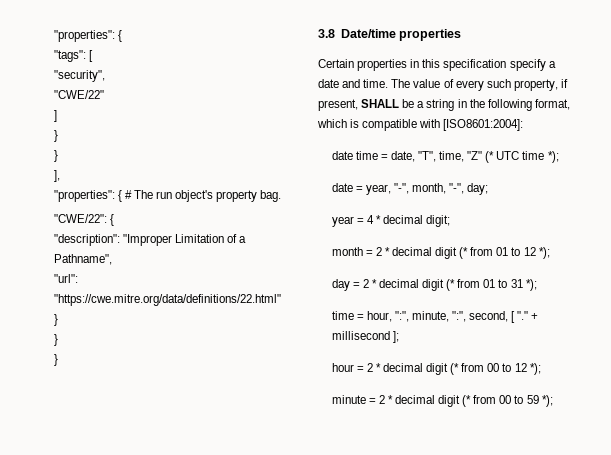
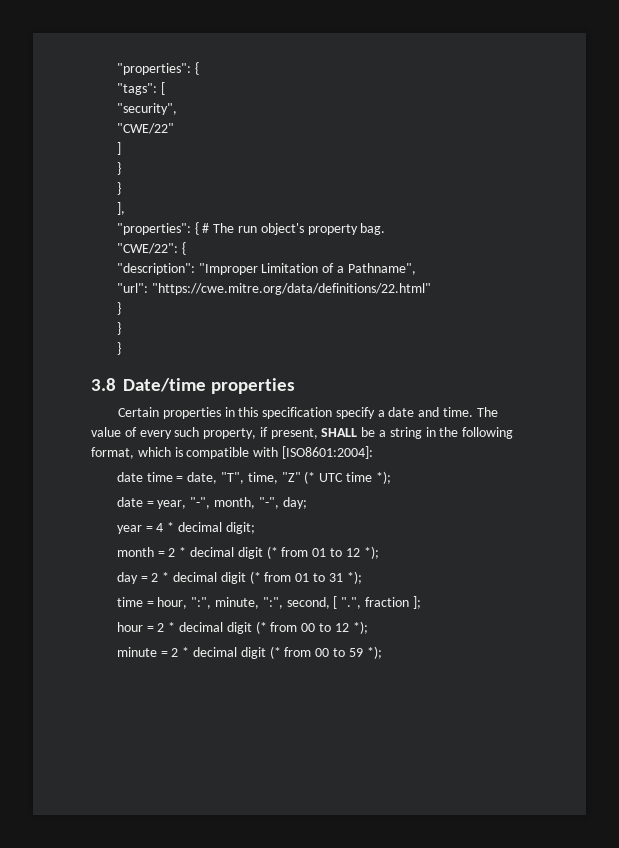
- time = hour, ":", minute, ":", second, [ "." + millisecond ];
+ time = hour, ":", minute, ":", second, [ ".", fraction ];

